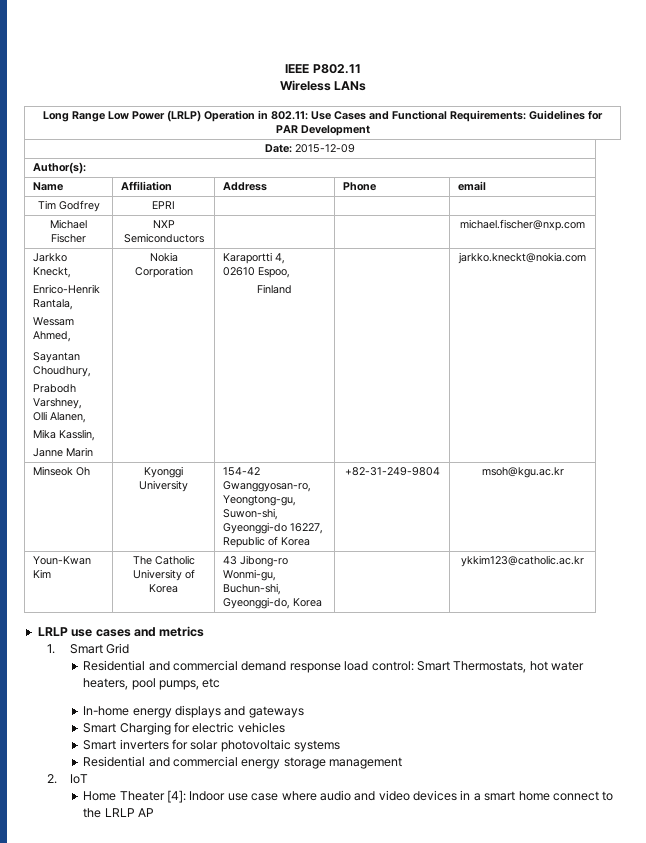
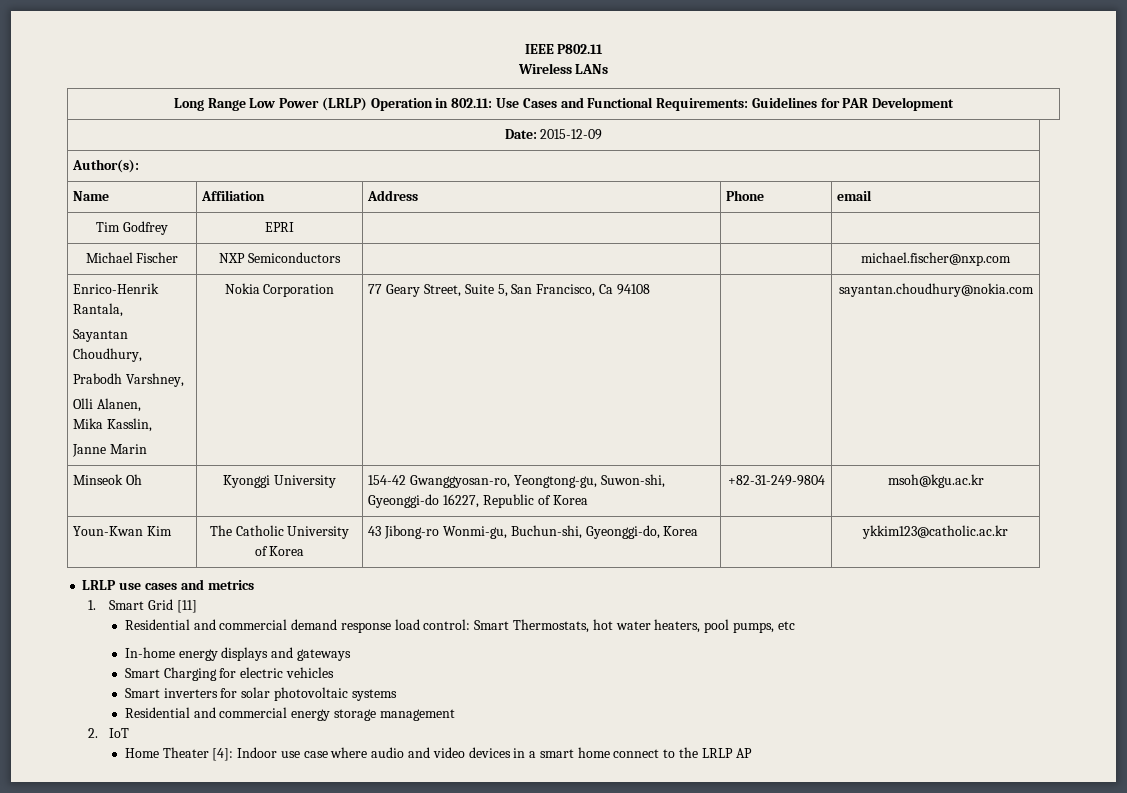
- Jarkko Kneckt,
  Enrico-Henrik Rantala,
- Wessam Ahmed,
  Sayantan Choudhury,
  Prabodh Varshney,
  Olli Alanen,
  Mika Kasslin,
- Janne Marin | Nokia Corporation | Karaportti 4,
- 02610 Espoo,
- Finland | | jarkko.kneckt@nokia.com
+ Janne Marin | Nokia Corporation | 77 Geary Street, Suite 5, San Francisco, Ca 94108 | | sayantan.choudhury@nokia.com
- 1. Smart Grid
+ 1. Smart Grid [11]

